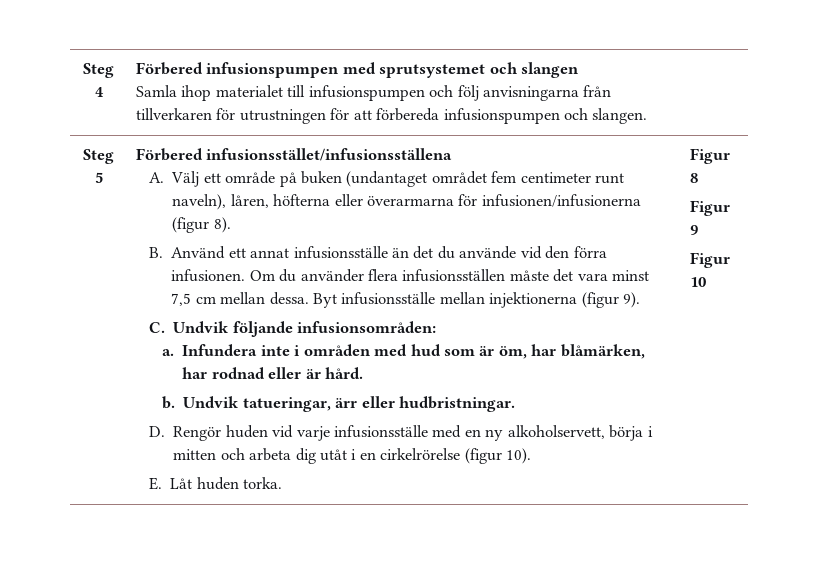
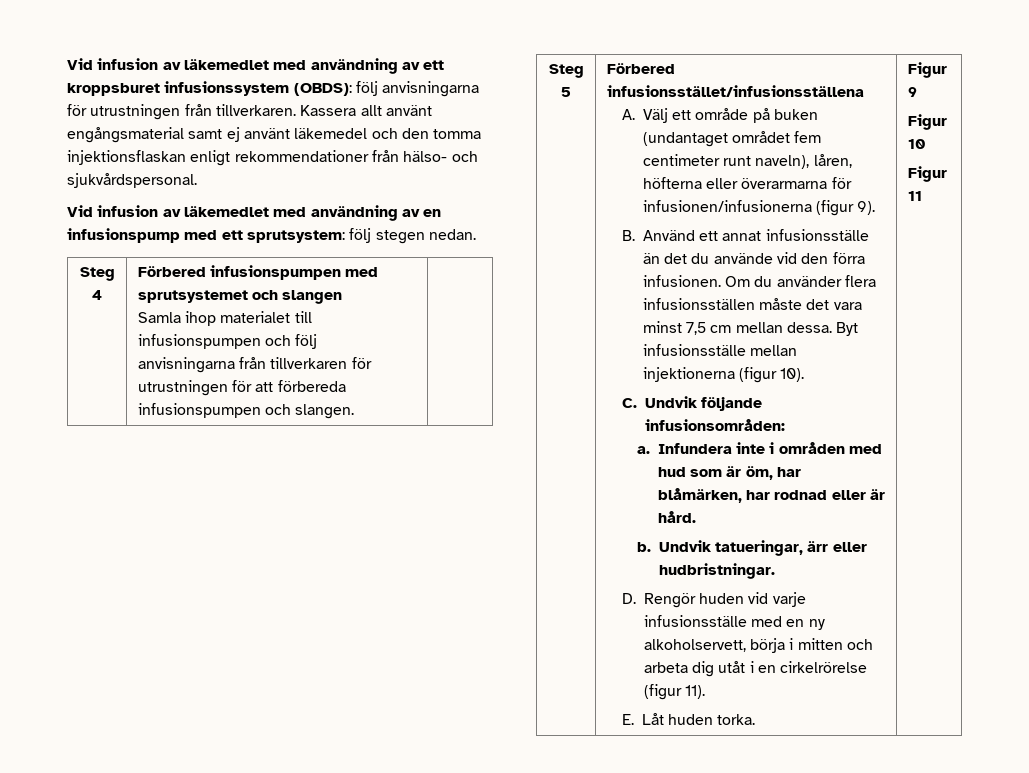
+ Vid infusion av läkemedlet med användning av ett kroppsburet infusionssystem (OBDS): följ anvisningarna för utrustningen från tillverkaren. Kassera allt använt engångsmaterial samt ej använt läkemedel och den tomma injektionsflaskan enligt rekommendationer från hälso- och sjukvårdspersonal.
+ Vid infusion av läkemedlet med användning av en infusionspump med ett sprutsystem: följ stegen nedan.
- A. Välj ett område på buken (undantaget området fem centimeter runt naveln), låren, höfterna eller överarmarna för infusionen/infusionerna (figur 8).
+ A. Välj ett område på buken (undantaget området fem centimeter runt naveln), låren, höfterna eller överarmarna för infusionen/infusionerna (figur 9).
- Byt infusionsställe mellan injektionerna (figur 9).
+ Byt infusionsställe mellan injektionerna (figur 10).
- D. Rengör huden vid varje infusionsställe med en ny alkoholservett, börja i mitten och arbeta dig utåt i en cirkelrörelse (figur 10).
+ D. Rengör huden vid varje infusionsställe med en ny alkoholservett, börja i mitten och arbeta dig utåt i en cirkelrörelse (figur 11).
- Figur 8
+ Figur 11

